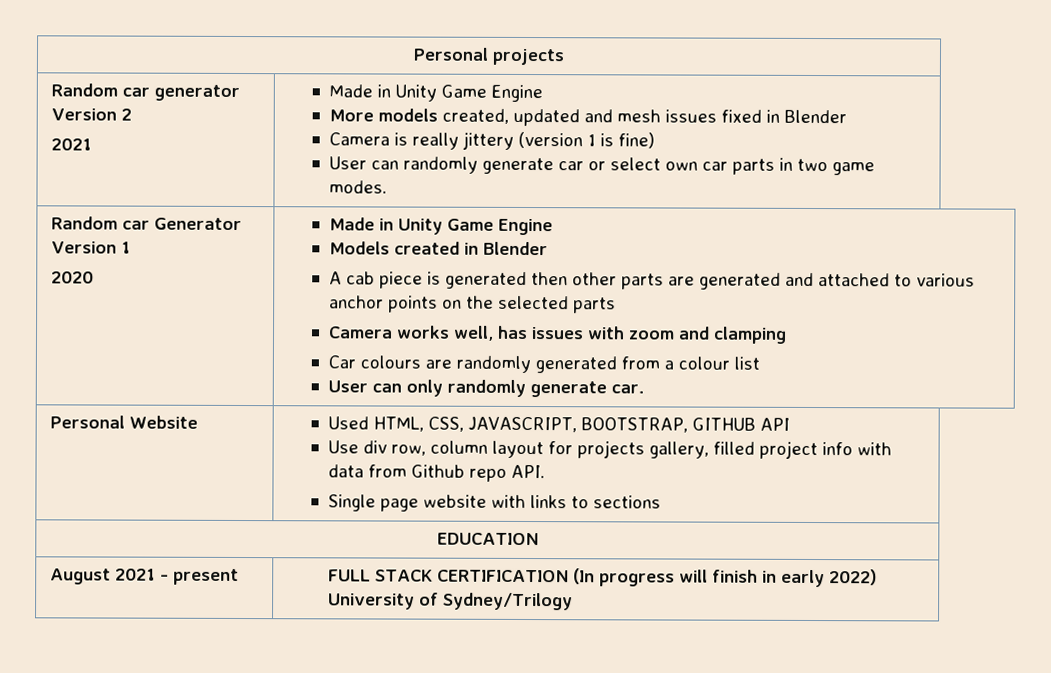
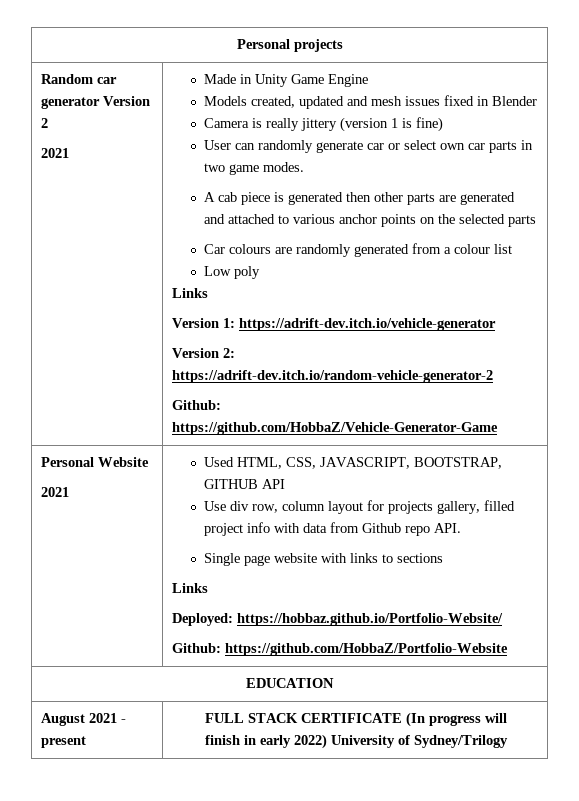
- More models created, updated and mesh issues fixed in Blender
+ Models created, updated and mesh issues fixed in Blender
- Random car Generator Version 1
- 2020 | Made in Unity Game Engine
- Models created in Blender
- Camera works well, has issues with zoom and clamping
- User can only randomly generate car.
+ Low poly
+ Links
+ Version 1: https://adrift-dev.itch.io/vehicle-generator
+ Version 2: https://adrift-dev.itch.io/random-vehicle-generator-2
+ Github: https://github.com/HobbaZ/Vehicle-Generator-Game
- Personal Website | Used HTML, CSS, JAVASCRIPT, BOOTSTRAP, GITHUB API
+ Personal Website
+ 2021 | Used HTML, CSS, JAVASCRIPT, BOOTSTRAP, GITHUB API
  Use div row, column layout for projects gallery, filled project info with data from Github repo API.
  Single page website with links to sections
+ Links
+ Deployed: https://hobbaz.github.io/Portfolio-Website/
+ Github: https://github.com/HobbaZ/Portfolio-Website
- August 2021 - present | FULL STACK CERTIFICATION (In progress will finish in early 2022) University of Sydney/Trilogy
+ August 2021 - present | FULL STACK CERTIFICATE (In progress will finish in early 2022) University of Sydney/Trilogy

